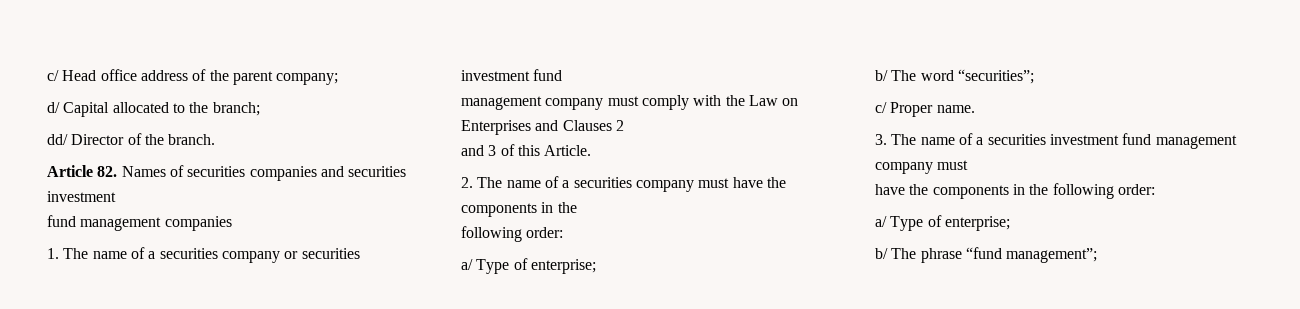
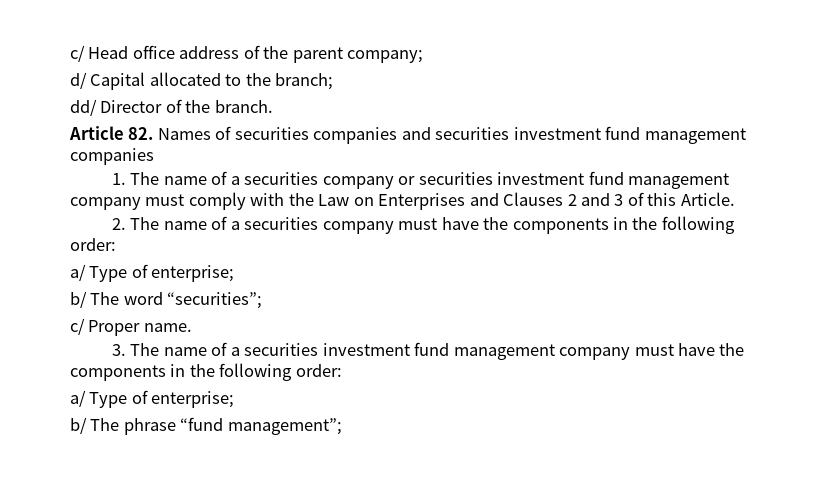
- Article 82. Names of securities companies and securities investment
- fund management companies
+ Article 82. Names of securities companies and securities investment fund management companies
- 1. The name of a securities company or securities investment fund
- management company must comply with the Law on Enterprises and Clauses 2
- and 3 of this Article.
+ 1. The name of a securities company or securities investment fund management company must comply with the Law on Enterprises and Clauses 2 and 3 of this Article.
- 2. The name of a securities company must have the components in the
- following order:
+ 2. The name of a securities company must have the components in the following order:
- 3. The name of a securities investment fund management company must
- have the components in the following order:
+ 3. The name of a securities investment fund management company must have the components in the following order:

